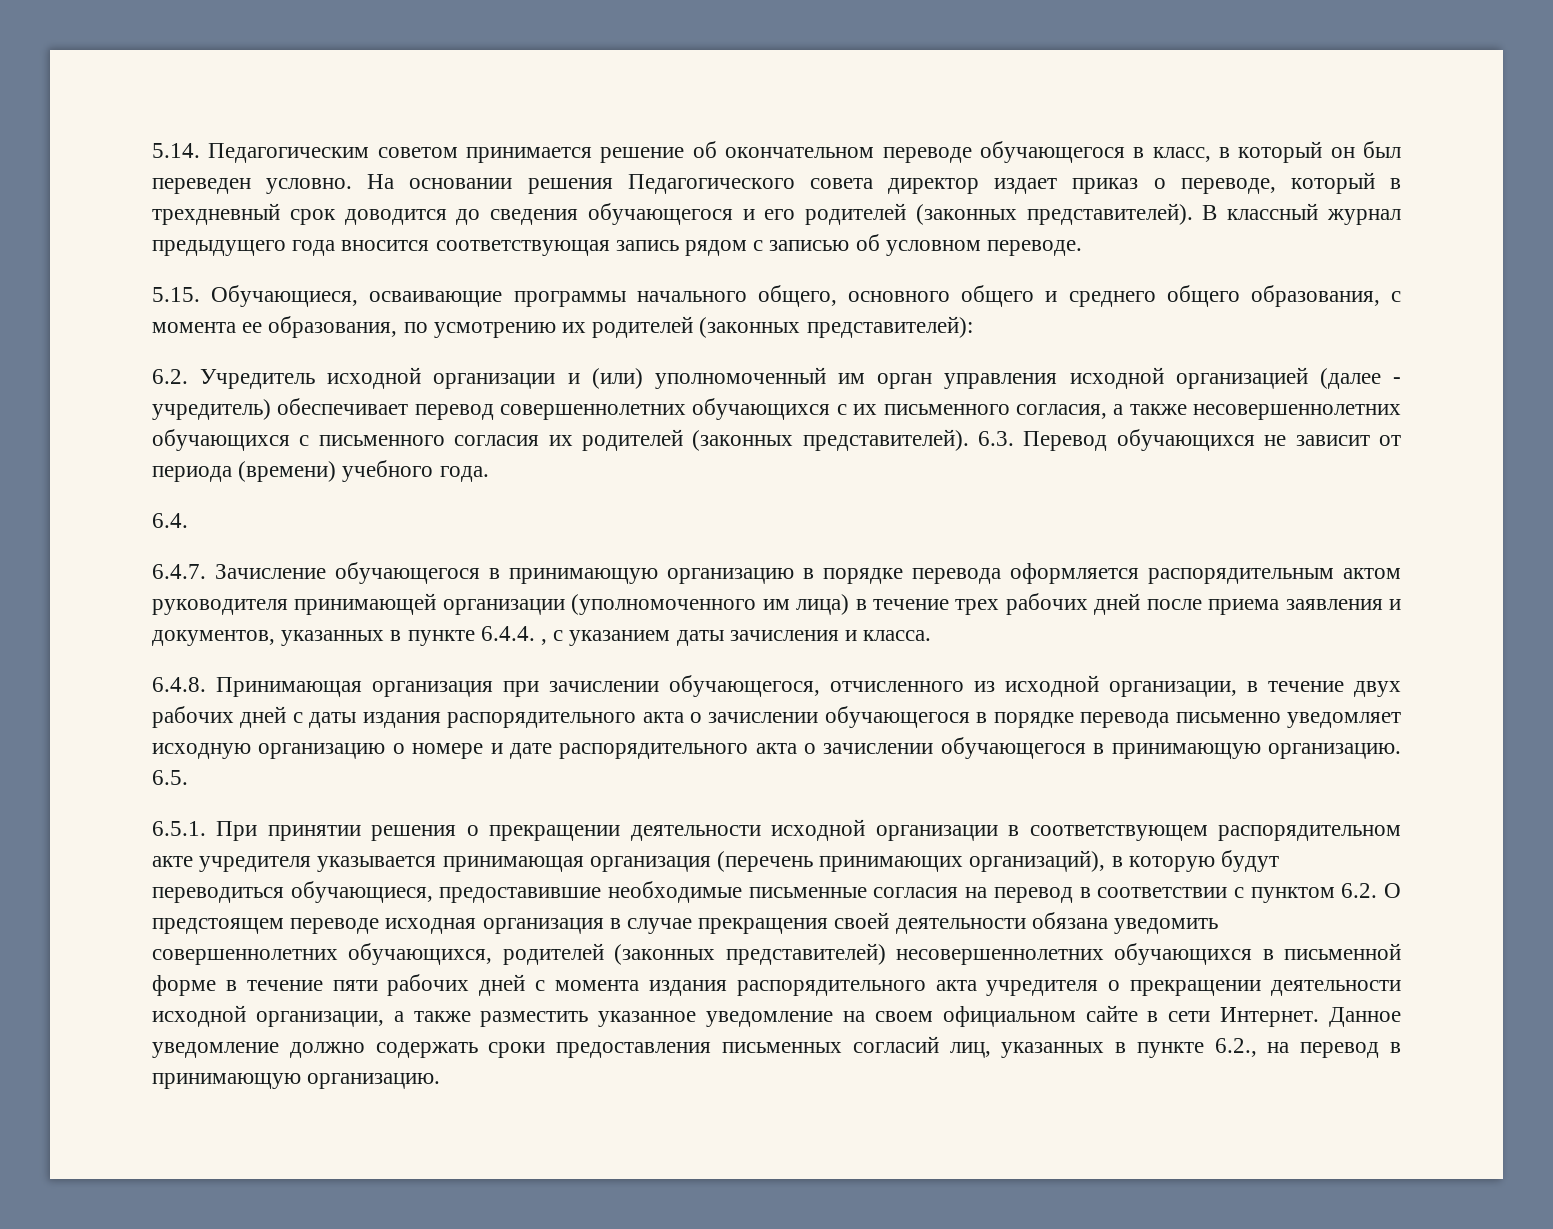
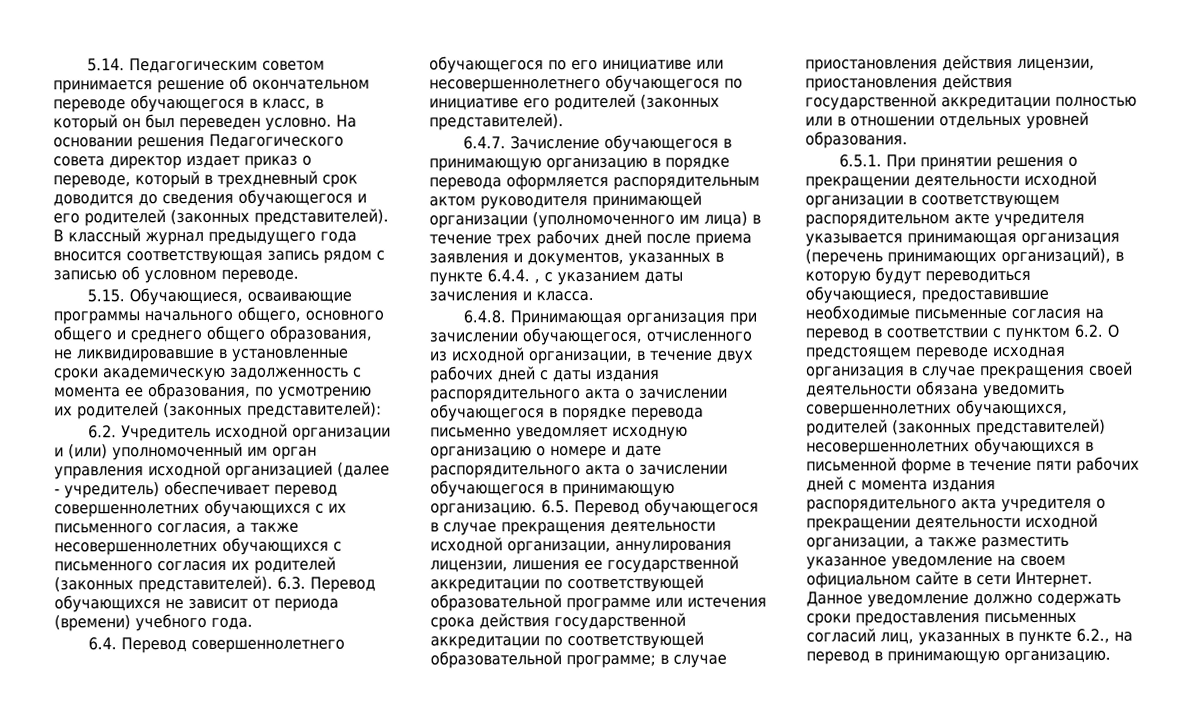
- 5.15. Обучающиеся, осваивающие программы начального общего, основного общего и среднего общего образования, с момента ее образования, по усмотрению их родителей (законных представителей):
+ 5.15. Обучающиеся, осваивающие программы начального общего, основного общего и среднего общего образования, не ликвидировавшие в установленные сроки академическую задолженность с момента ее образования, по усмотрению их родителей (законных представителей):
- 6.4.
+ 6.4. Перевод совершеннолетнего обучающегося по его инициативе или несовершеннолетнего обучающегося по инициативе его родителей (законных представителей).
- 6.5.
+ 6.5. Перевод обучающегося в случае прекращения деятельности исходной организации, аннулирования лицензии, лишения ее государственной аккредитации по соответствующей образовательной программе или истечения срока действия государственной аккредитации по соответствующей образовательной программе; в случае приостановления действия лицензии, приостановления действия государственной аккредитации полностью или в отношении отдельных уровней образования.

